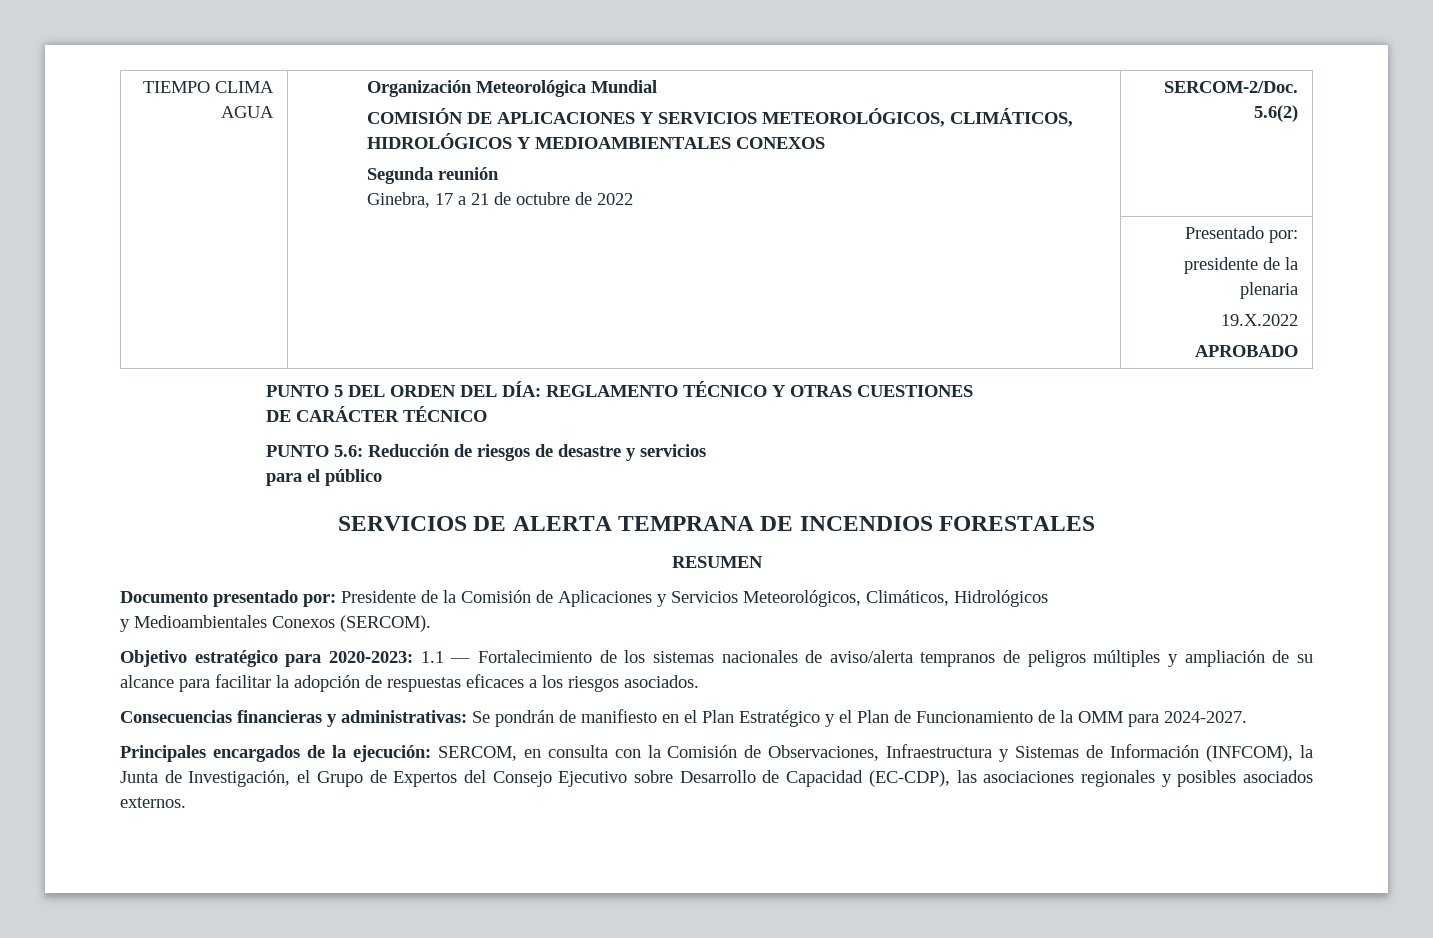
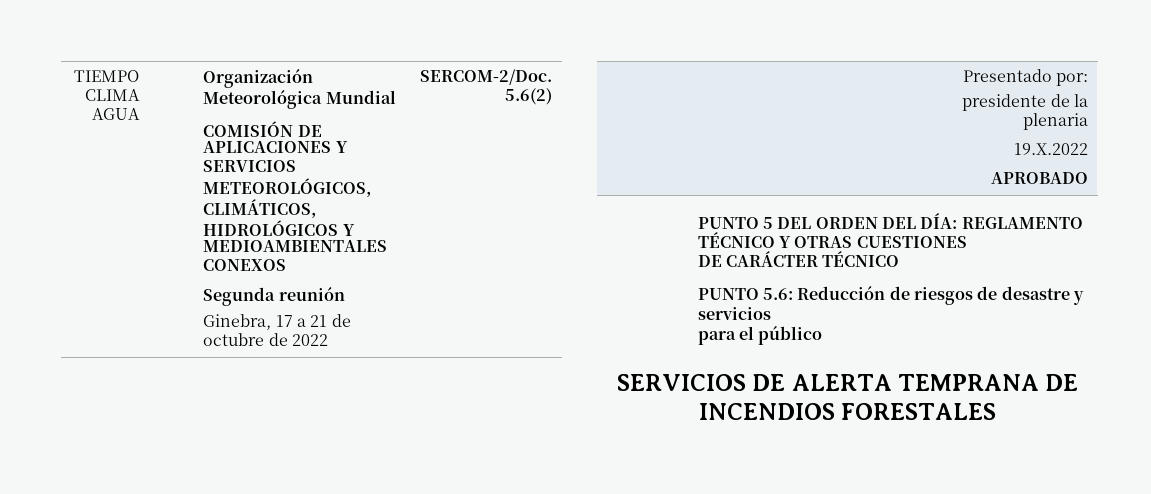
- RESUMEN
- Documento presentado por: Presidente de la Comisión de Aplicaciones y Servicios Meteorológicos, Climáticos, Hidrológicos
- y Medioambientales Conexos (SERCOM).
- Objetivo estratégico para 2020-2023: 1.1 — Fortalecimiento de los sistemas nacionales de aviso/alerta tempranos de peligros múltiples y ampliación de su alcance para facilitar la adopción de respuestas eficaces a los riesgos asociados.
- Consecuencias financieras y administrativas: Se pondrán de manifiesto en el Plan Estratégico y el Plan de Funcionamiento de la OMM para 2024-2027.
- Principales encargados de la ejecución: SERCOM, en consulta con la Comisión de Observaciones, Infraestructura y Sistemas de Información (INFCOM), la Junta de Investigación, el Grupo de Expertos del Consejo Ejecutivo sobre Desarrollo de Capacidad (EC-CDP), las asociaciones regionales y posibles asociados externos.

